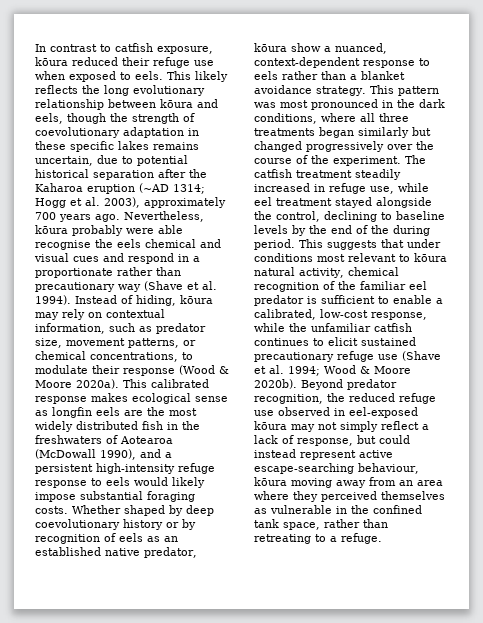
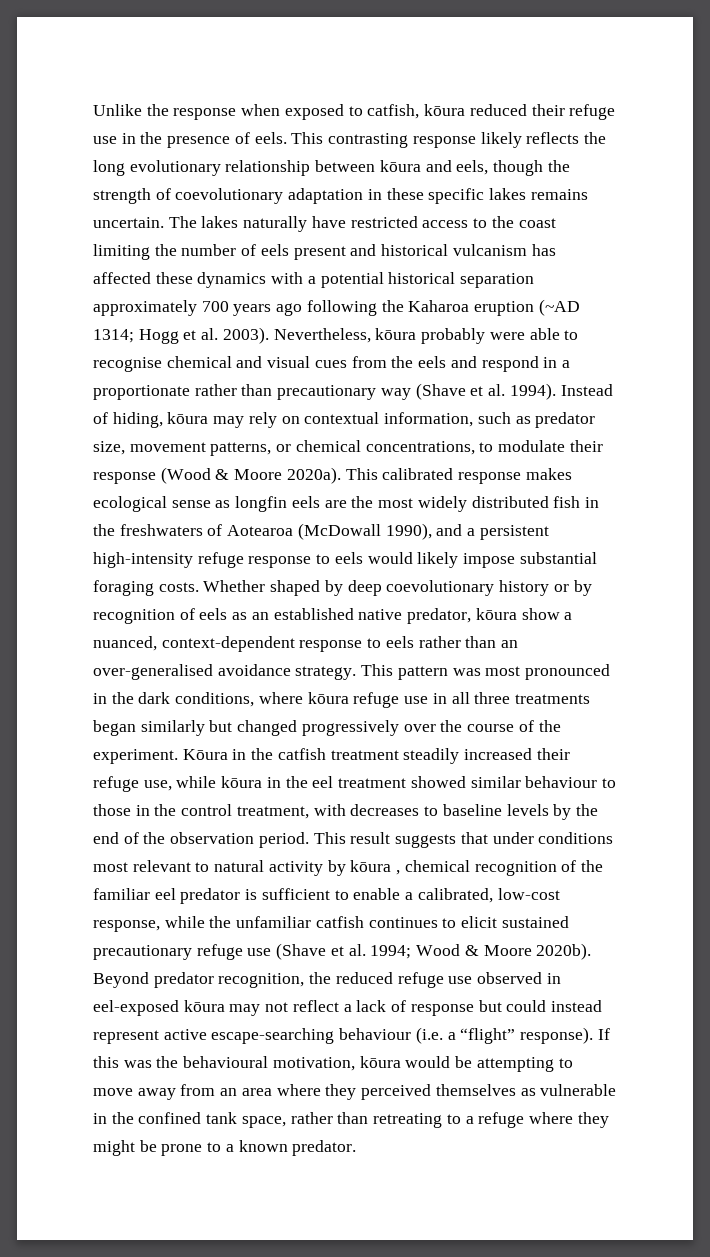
- In contrast to catfish exposure, kōura reduced their refuge use when exposed to eels. This likely reflects the long evolutionary relationship between kōura and eels, though the strength of coevolutionary adaptation in these specific lakes remains uncertain, due to potential historical separation after the Kaharoa eruption (~AD 1314; Hogg et al. 2003), approximately 700 years ago.
+ Unlike the response when exposed to catfish, kōura reduced their refuge use in the presence of eels. This contrasting response likely reflects the long evolutionary relationship between kōura and eels, though the strength of coevolutionary adaptation in these specific lakes remains uncertain. The lakes naturally have restricted access to the coast limiting the number of eels present and historical vulcanism has affected these dynamics with a potential historical separation approximately 700 years ago following the Kaharoa eruption (~AD 1314; Hogg et al. 2003).
- Nevertheless, kōura probably were able recognise the eels chemical and visual cues and respond in a proportionate rather than precautionary way (Shave et al. 1994).
+ Nevertheless, kōura probably were able to recognise chemical and visual cues from the eels and respond in a proportionate rather than precautionary way (Shave et al. 1994).
- Whether shaped by deep coevolutionary history or by recognition of eels as an established native predator, kōura show a nuanced, context-dependent response to eels rather than a blanket avoidance strategy.
+ Whether shaped by deep coevolutionary history or by recognition of eels as an established native predator, kōura show a nuanced, context-dependent response to eels rather than an over-generalised avoidance strategy.
- This pattern was most pronounced in the dark conditions, where all three treatments began similarly but changed progressively over the course of the experiment.
+ This pattern was most pronounced in the dark conditions, where kōura refuge use in all three treatments began similarly but changed progressively over the course of the experiment.
- The catfish treatment steadily increased in refuge use, while eel treatment stayed alongside the control, declining to baseline levels by the end of the during period.
+ Kōura in the catfish treatment steadily increased their refuge use, while kōura in the eel treatment showed similar behaviour to those in the control treatment, with decreases to baseline levels by the end of the observation period.
- This suggests that under conditions most relevant to kōura natural activity, chemical recognition of the familiar eel predator is sufficient to enable a calibrated, low-cost response, while the unfamiliar catfish continues to elicit sustained precautionary refuge use (Shave et al. 1994; Wood & Moore 2020b).
+ This result suggests that under conditions most relevant to natural activity by kōura , chemical recognition of the familiar eel predator is sufficient to enable a calibrated, low-cost response, while the unfamiliar catfish continues to elicit sustained precautionary refuge use (Shave et al. 1994; Wood & Moore 2020b).
- Beyond predator recognition, the reduced refuge use observed in eel-exposed kōura may not simply reflect a lack of response, but could instead represent active escape-searching behaviour, kōura moving away from an area where they perceived themselves as vulnerable in the confined tank space, rather than retreating to a refuge.
+ Beyond predator recognition, the reduced refuge use observed in eel-exposed kōura may not reflect a lack of response but could instead represent active escape-searching behaviour (i.e. a “flight” response). If this was the behavioural motivation, kōura would be attempting to move away from an area where they perceived themselves as vulnerable in the confined tank space, rather than retreating to a refuge where they might be prone to a known predator.

